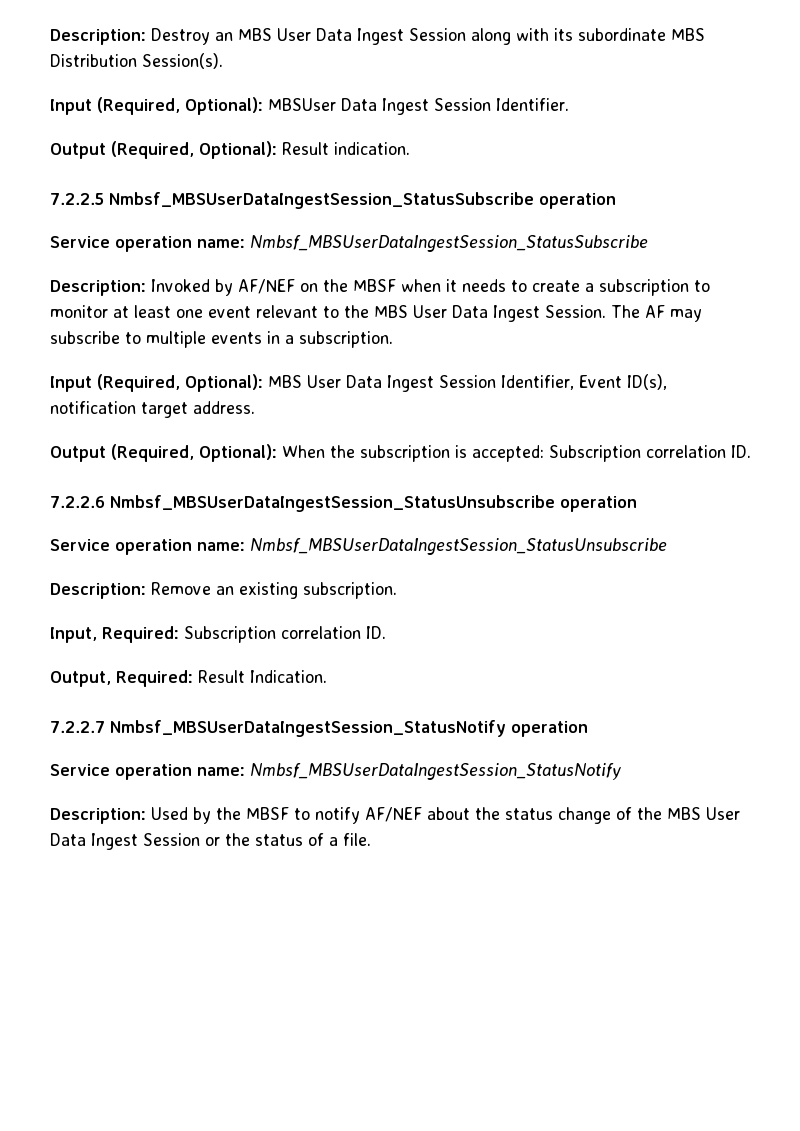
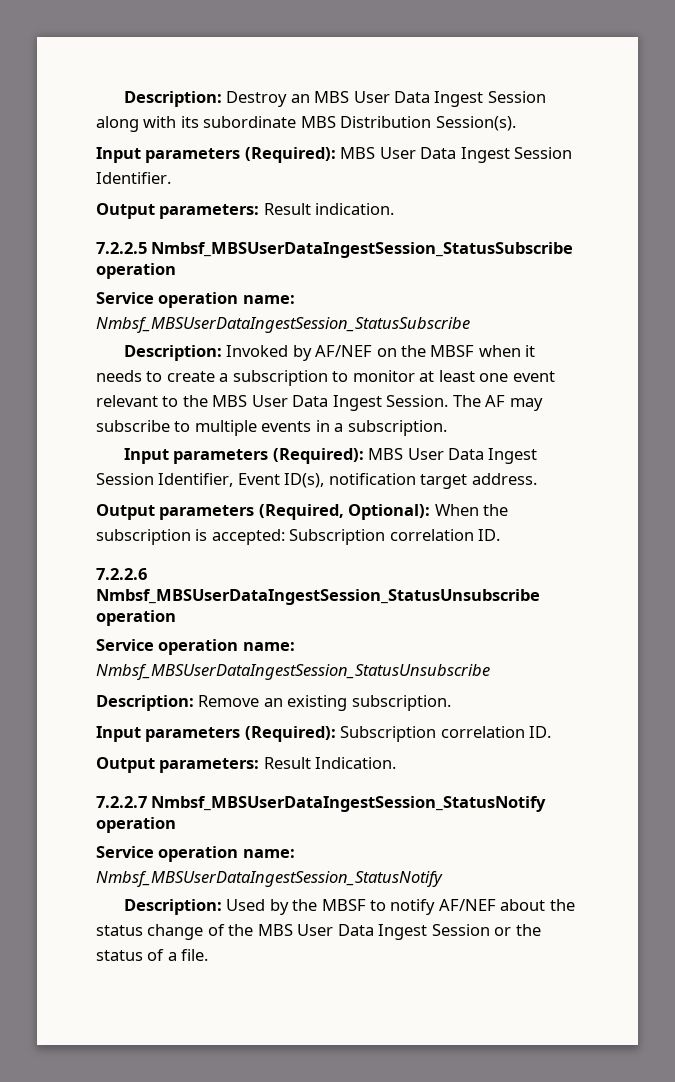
- Input (Required, Optional): MBSUser Data Ingest Session Identifier.
+ Input parameters (Required): MBS User Data Ingest Session Identifier.
- Output (Required, Optional): Result indication.
+ Output parameters: Result indication.
- Input (Required, Optional): MBS User Data Ingest Session Identifier, Event ID(s), notification target address.
+ Input parameters (Required): MBS User Data Ingest Session Identifier, Event ID(s), notification target address.
- Output (Required, Optional): When the subscription is accepted: Subscription correlation ID.
+ Output parameters (Required, Optional): When the subscription is accepted: Subscription correlation ID.
- Input, Required: Subscription correlation ID.
- Output, Required: Result Indication.
+ Input parameters (Required): Subscription correlation ID.
+ Output parameters: Result Indication.

